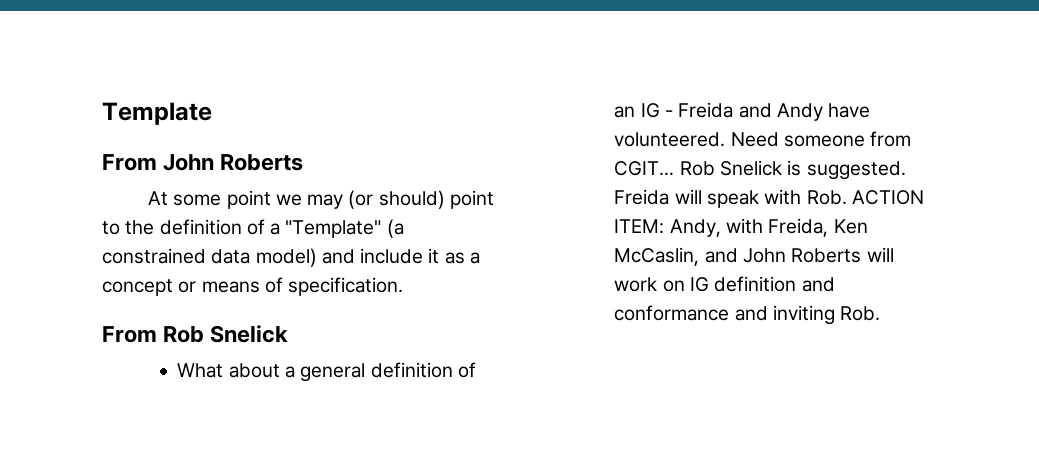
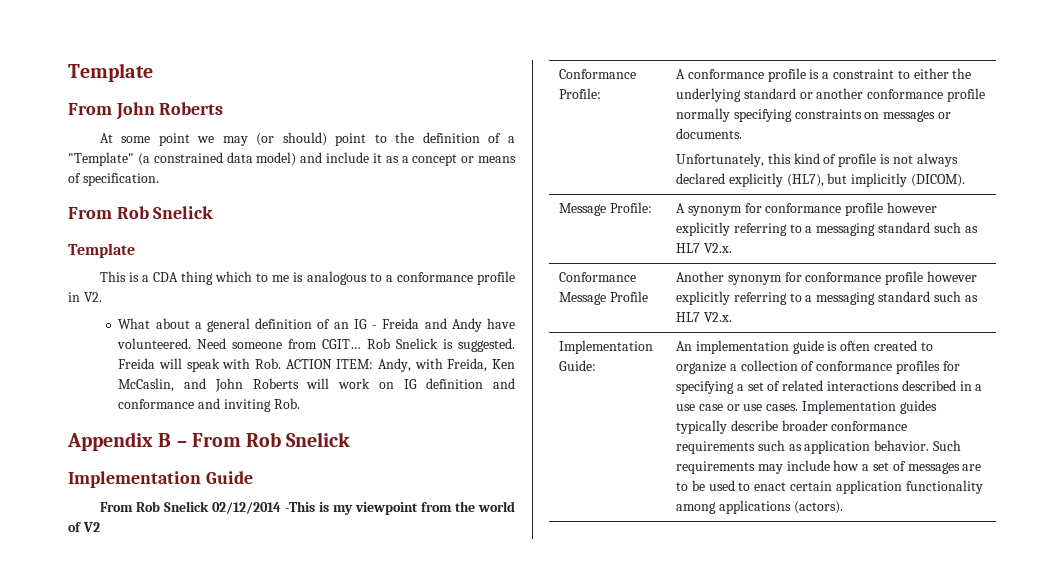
  At some point we may (or should) point to the definition of a "Template" (a constrained data model) and include it as a concept or means of specification.
  From Rob Snelick
+ Template
+ This is a CDA thing which to me is analogous to a conformance profile in V2.
+ Appendix B – From Rob Snelick
+ Implementation Guide
+ From Rob Snelick 02/12/2014 -This is my viewpoint from the world of V2
+ Conformance Profile: | A conformance profile is a constraint to either the underlying standard or another conformance profile normally specifying constraints on messages or documents.
+ Unfortunately, this kind of profile is not always declared explicitly (HL7), but implicitly (DICOM).
+ Message Profile: | A synonym for conformance profile however explicitly referring to a messaging standard such as HL7 V2.x.
+ Conformance Message Profile | Another synonym for conformance profile however explicitly referring to a messaging standard such as HL7 V2.x.
+ Implementation Guide: | An implementation guide is often created to organize a collection of conformance profiles for specifying a set of related interactions described in a use case or use cases. Implementation guides typically describe broader conformance requirements such as application behavior. Such requirements may include how a set of messages are to be used to enact certain application functionality among applications (actors).

